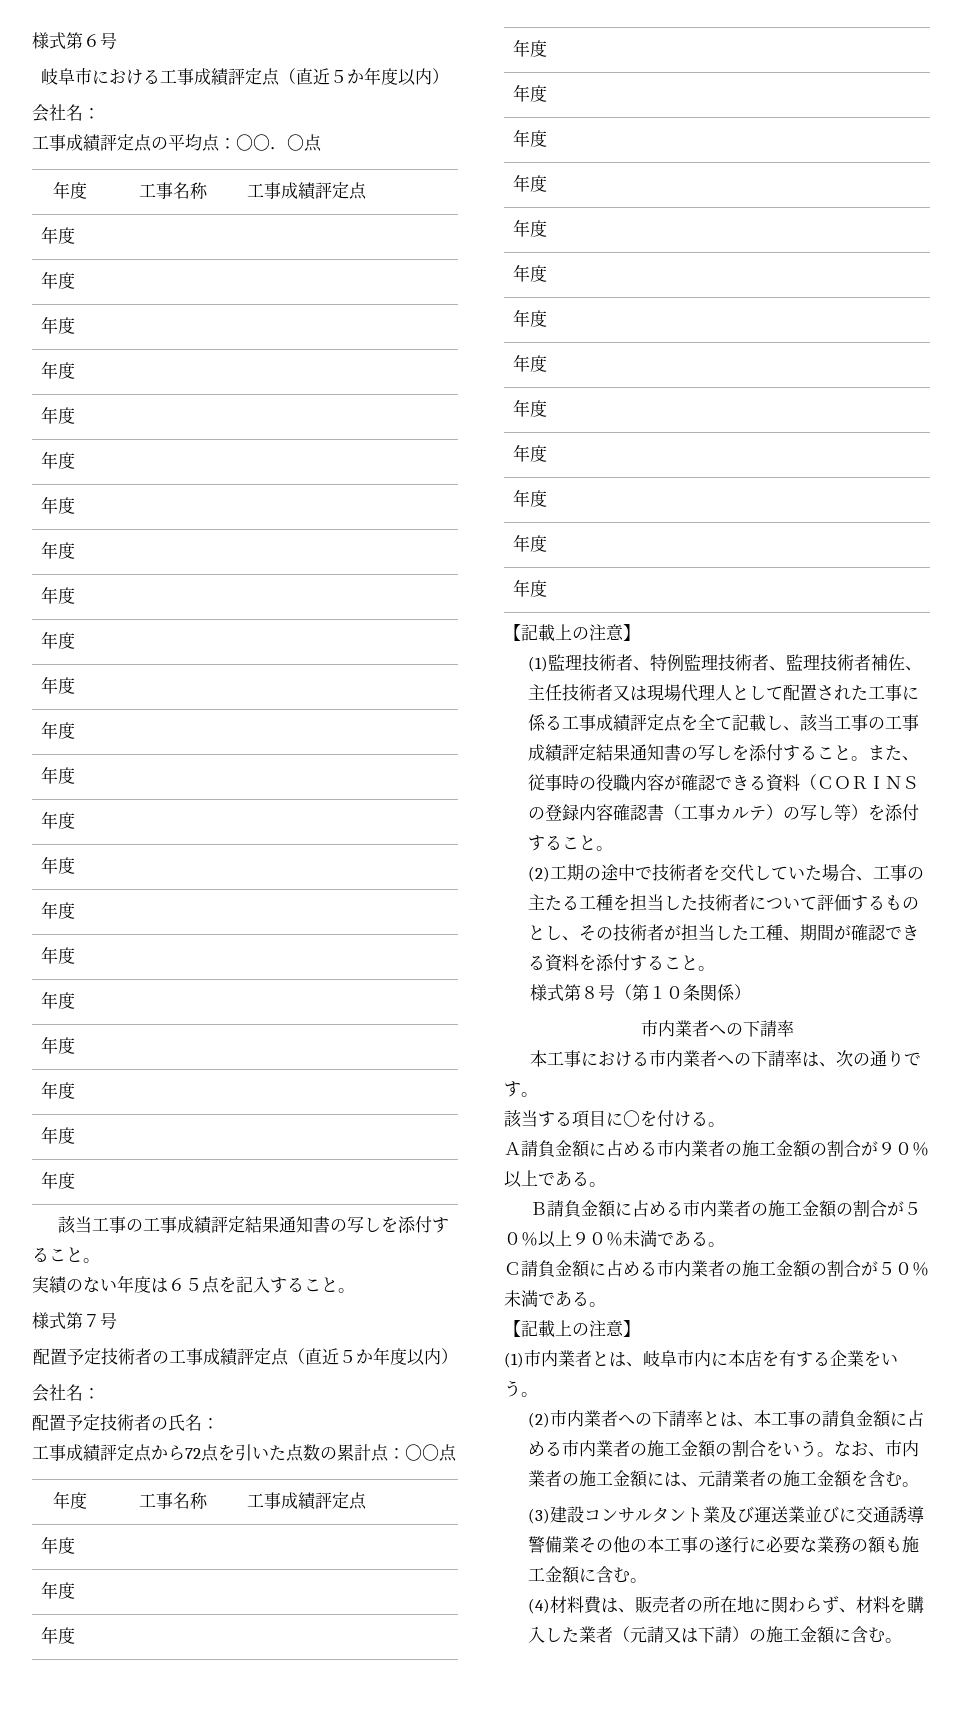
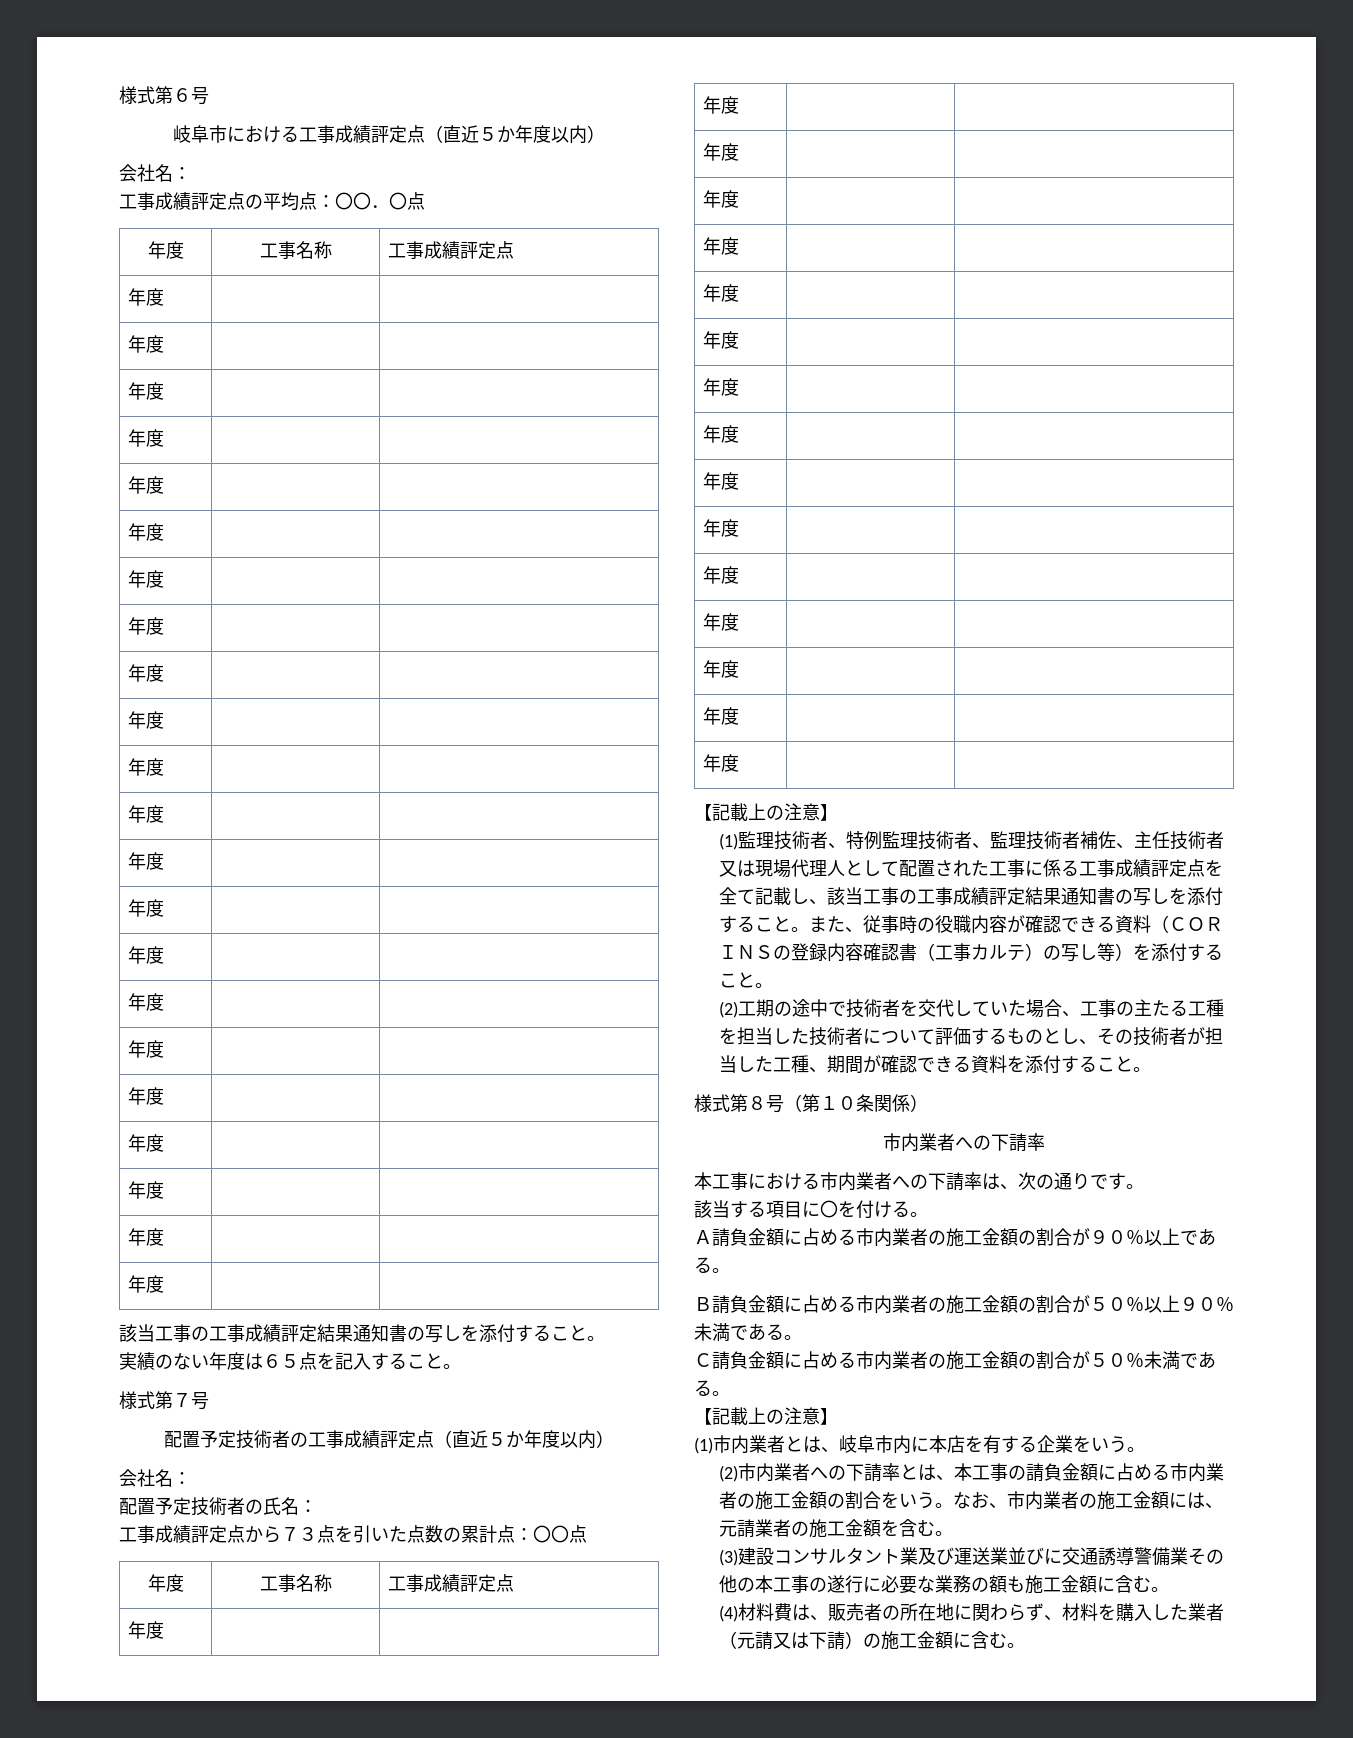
- 工事成績評定点から72点を引いた点数の累計点：〇〇点
+ 工事成績評定点から７３点を引いた点数の累計点：〇〇点

